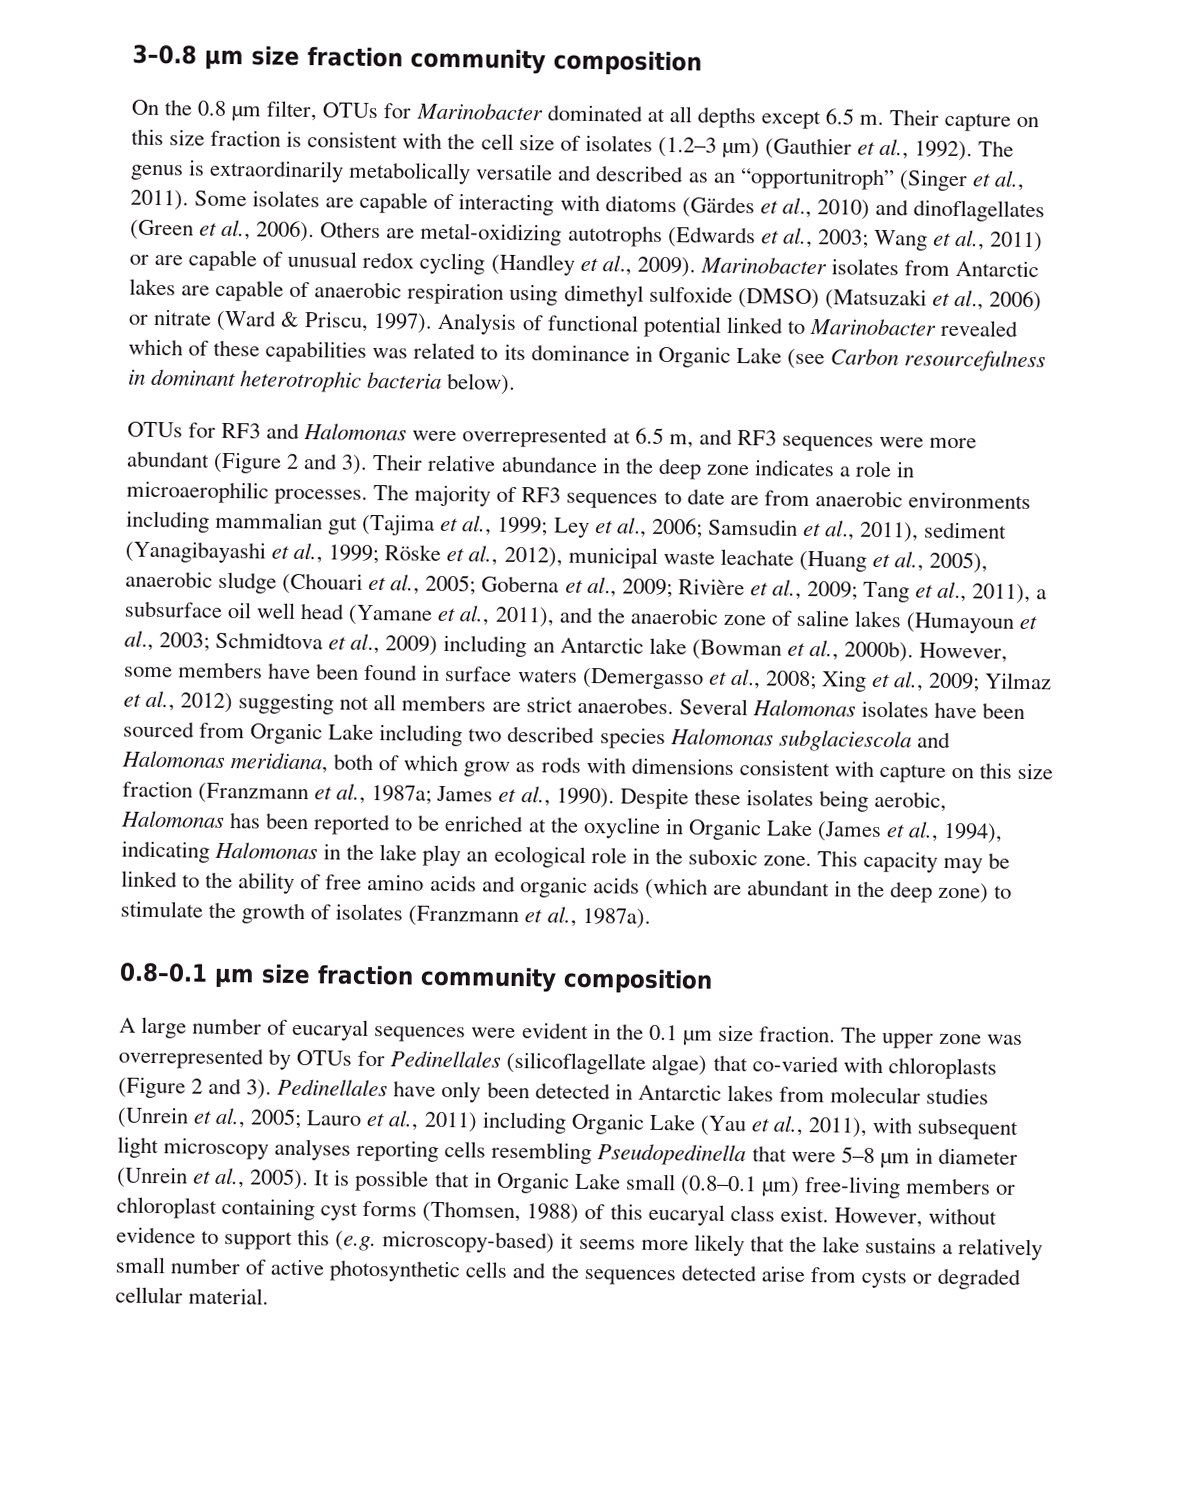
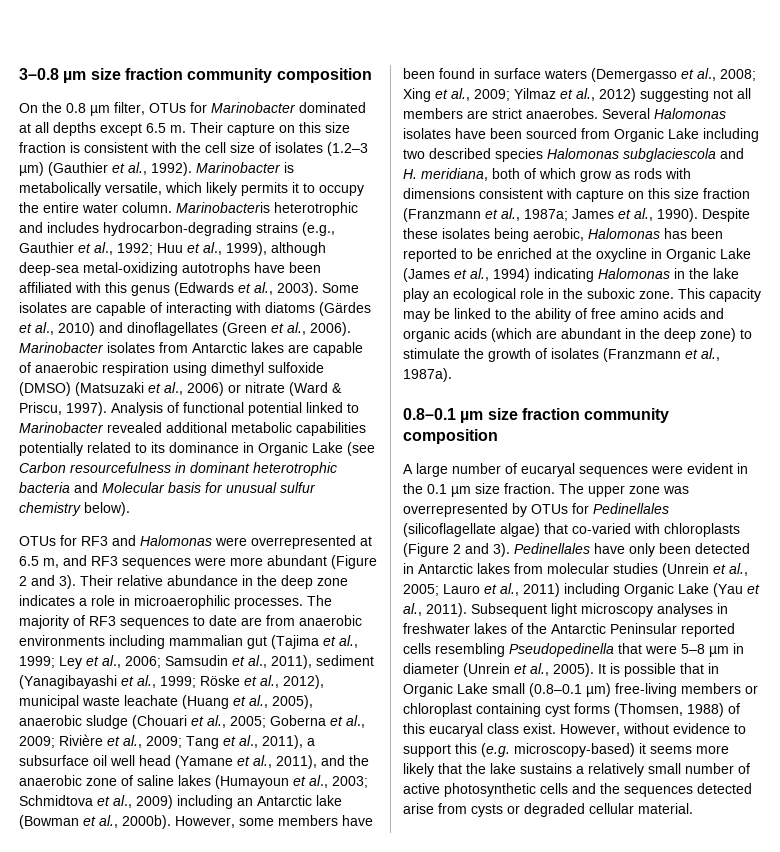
- The genus is extraordinarily metabolically versatile and described as an “opportunitroph” (Singer et al., 2011).
+ Marinobacter is metabolically versatile, which likely permits it to occupy the entire water column. Marinobacteris heterotrophic and includes hydrocarbon-degrading strains (e.g., Gauthier et al., 1992; Huu et al., 1999), although deep-sea metal-oxidizing autotrophs have been affiliated with this genus (Edwards et al., 2003).
- Others are metal-oxidizing autotrophs (Edwards et al., 2003; Wang et al., 2011) or are capable of unusual redox cycling (Handley et al., 2009).
- Analysis of functional potential linked to Marinobacter revealed which of these capabilities was related to its dominance in Organic Lake (see Carbon resourcefulness in dominant heterotrophic bacteria below).
+ Analysis of functional potential linked to Marinobacter revealed additional metabolic capabilities potentially related to its dominance in Organic Lake (see Carbon resourcefulness in dominant heterotrophic bacteria and Molecular basis for unusual sulfur chemistry below).
- Several Halomonas isolates have been sourced from Organic Lake including two described species Halomonas subglaciescola and Halomonas meridiana, both of which grow as rods with dimensions consistent with capture on this size fraction (Franzmann et al., 1987a; James et al., 1990).
+ Several Halomonas isolates have been sourced from Organic Lake including two described species Halomonas subglaciescola and H. meridiana, both of which grow as rods with dimensions consistent with capture on this size fraction (Franzmann et al., 1987a; James et al., 1990).
- Despite these isolates being aerobic, Halomonas has been reported to be enriched at the oxycline in Organic Lake (James et al., 1994), indicating Halomonas in the lake play an ecological role in the suboxic zone.
+ Despite these isolates being aerobic, Halomonas has been reported to be enriched at the oxycline in Organic Lake (James et al., 1994) indicating Halomonas in the lake play an ecological role in the suboxic zone.
- Pedinellales have only been detected in Antarctic lakes from molecular studies (Unrein et al., 2005; Lauro et al., 2011) including Organic Lake (Yau et al., 2011), with subsequent light microscopy analyses reporting cells resembling Pseudopedinella that were 5–8 µm in diameter (Unrein et al., 2005).
+ Pedinellales have only been detected in Antarctic lakes from molecular studies (Unrein et al., 2005; Lauro et al., 2011) including Organic Lake (Yau et al., 2011). Subsequent light microscopy analyses in freshwater lakes of the Antarctic Peninsular reported cells resembling Pseudopedinella that were 5–8 µm in diameter (Unrein et al., 2005).

